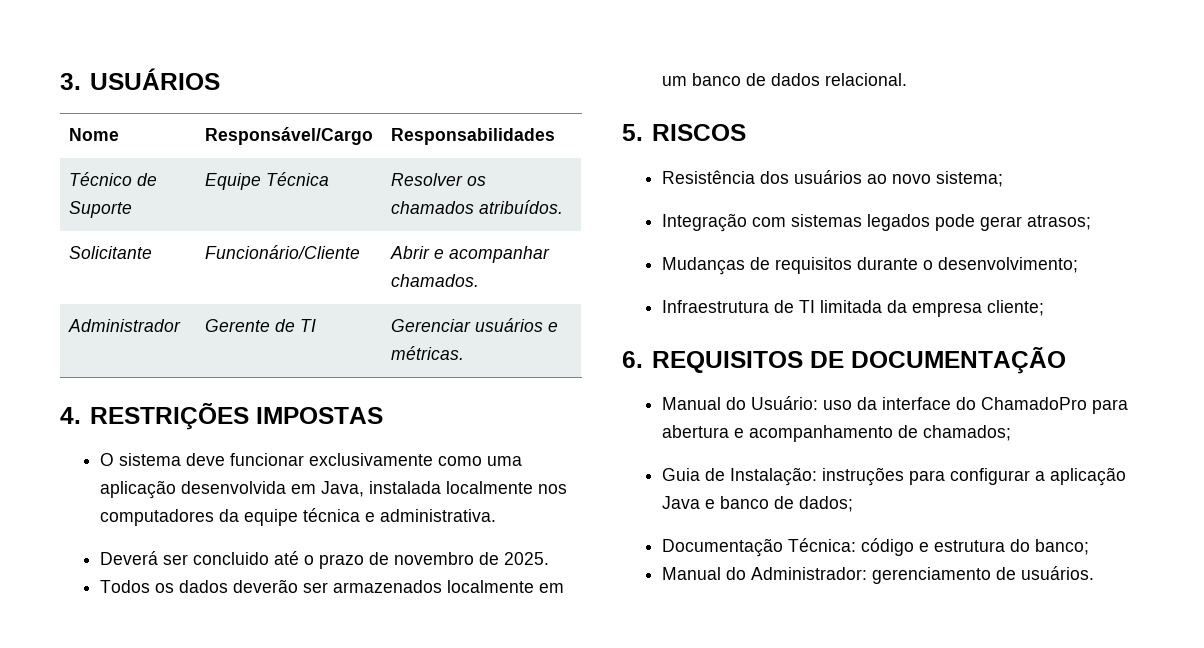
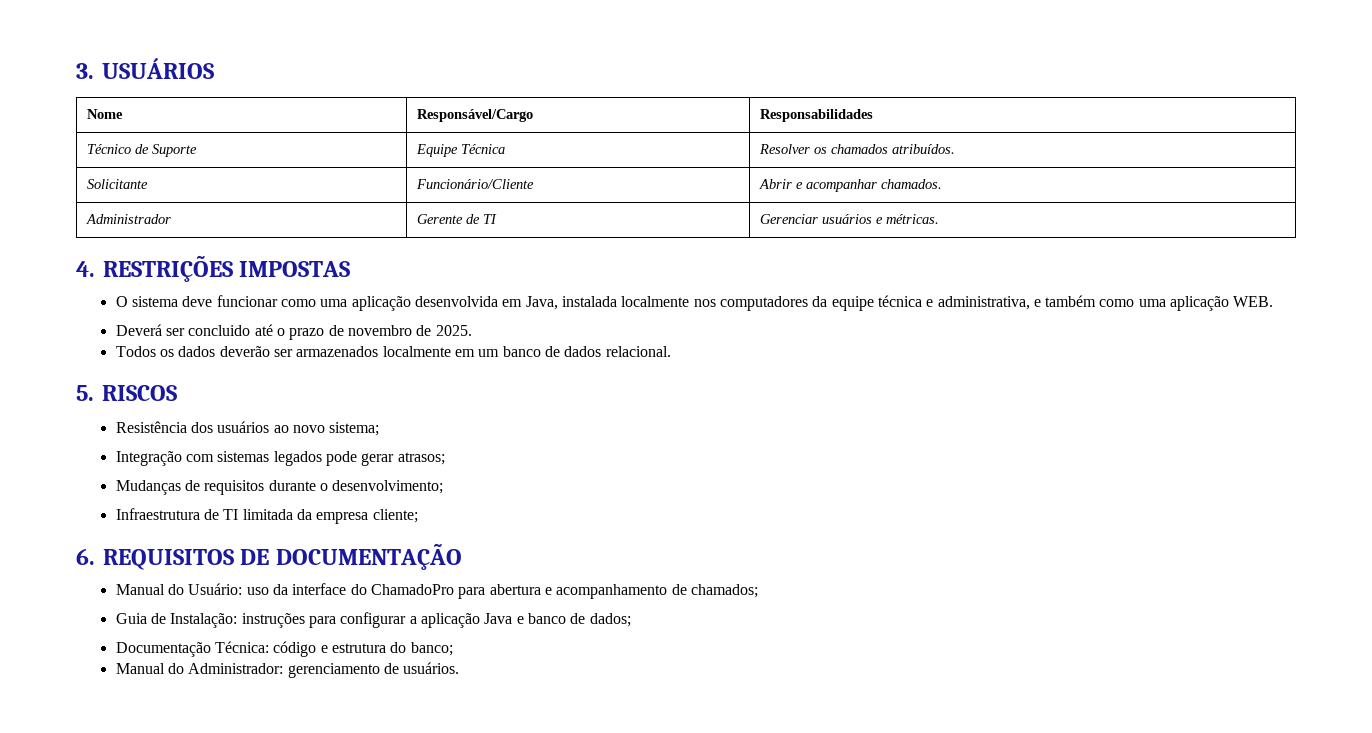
- O sistema deve funcionar exclusivamente como uma aplicação desenvolvida em Java, instalada localmente nos computadores da equipe técnica e administrativa.
+ O sistema deve funcionar como uma aplicação desenvolvida em Java, instalada localmente nos computadores da equipe técnica e administrativa, e também como uma aplicação WEB.

